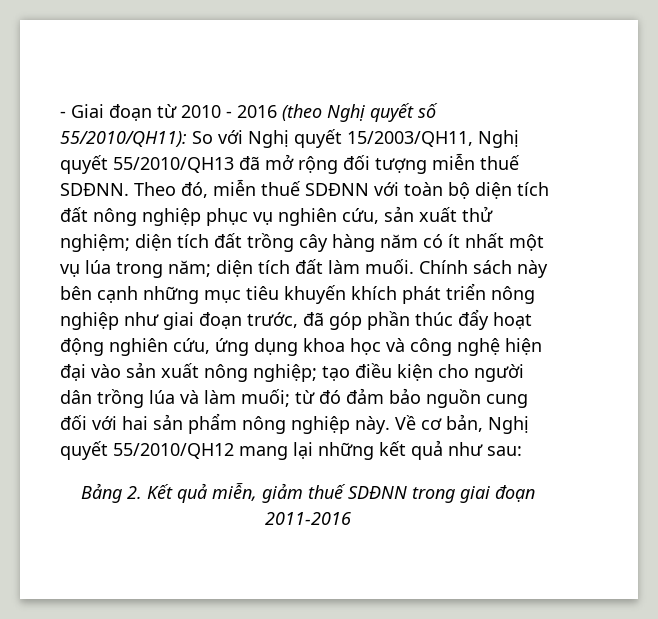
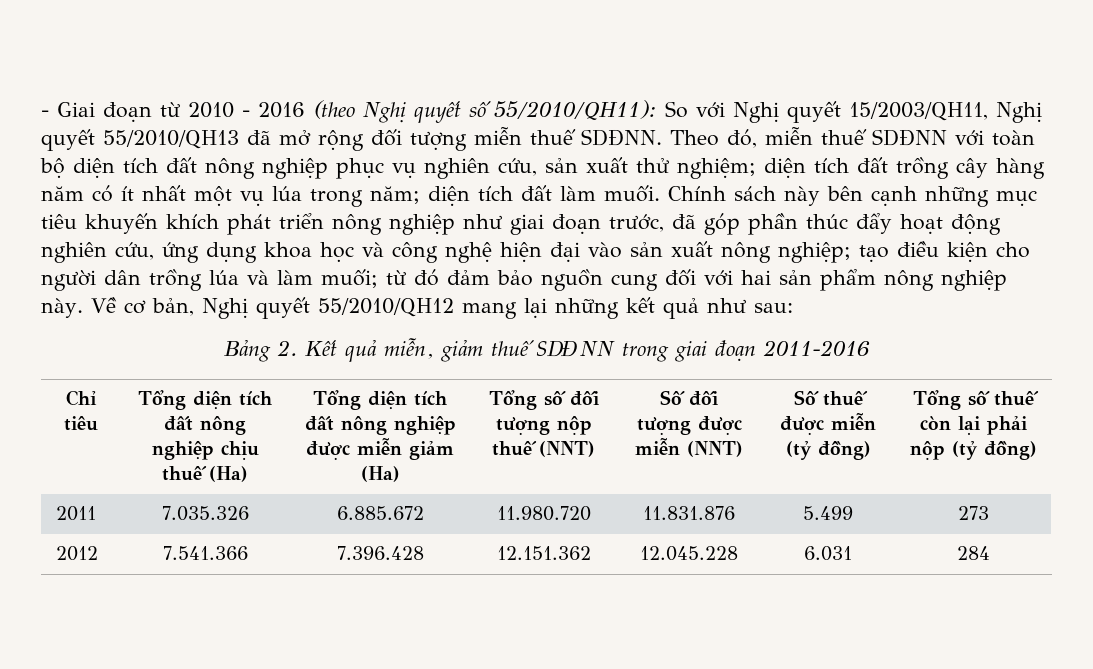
+ Chỉ tiêu | Tổng diện tích đất nông nghiệp chịu thuế (Ha) | Tổng diện tích đất nông nghiệp được miễn giảm (Ha) | Tổng số đối tượng nộp thuế (NNT) | Số đối tượng được miễn (NNT) | Số thuế được miễn (tỷ đồng) | Tổng số thuế còn lại phải nộp (tỷ đồng)
+ 2011 | 7.035.326 | 6.885.672 | 11.980.720 | 11.831.876 | 5.499 | 273
+ 2012 | 7.541.366 | 7.396.428 | 12.151.362 | 12.045.228 | 6.031 | 284

